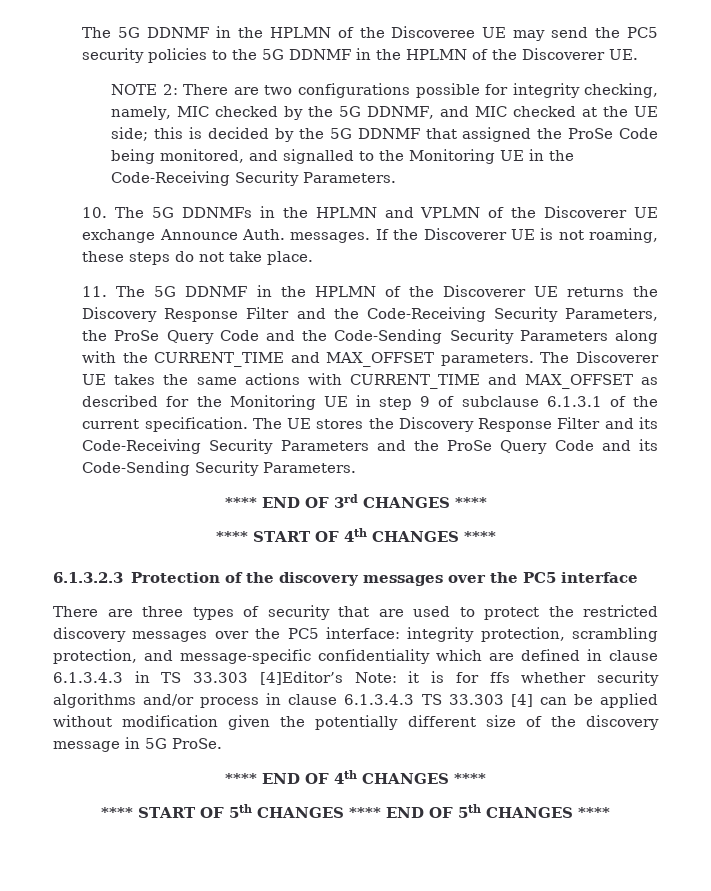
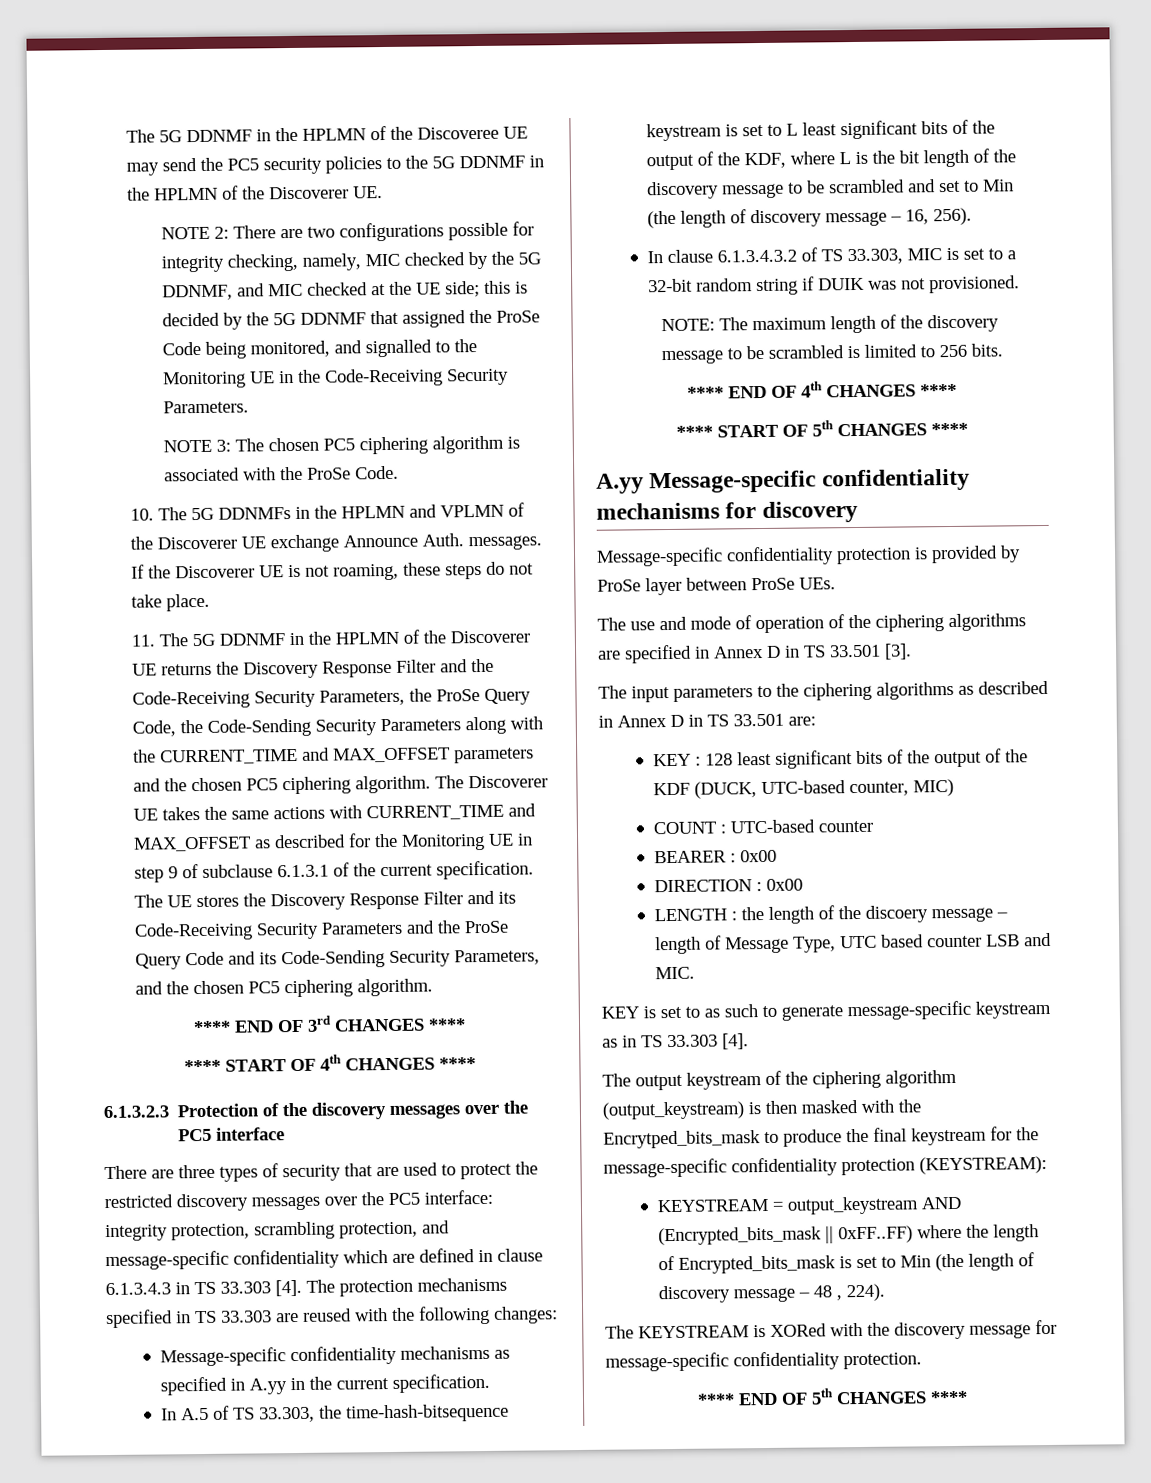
+ NOTE 3: The chosen PC5 ciphering algorithm is associated with the ProSe Code.
- 11. The 5G DDNMF in the HPLMN of the Discoverer UE returns the Discovery Response Filter and the Code-Receiving Security Parameters, the ProSe Query Code and the Code-Sending Security Parameters along with the CURRENT_TIME and MAX_OFFSET parameters.
+ 11. The 5G DDNMF in the HPLMN of the Discoverer UE returns the Discovery Response Filter and the Code-Receiving Security Parameters, the ProSe Query Code, the Code-Sending Security Parameters along with the CURRENT_TIME and MAX_OFFSET parameters and the chosen PC5 ciphering algorithm.
- The UE stores the Discovery Response Filter and its Code-Receiving Security Parameters and the ProSe Query Code and its Code-Sending Security Parameters.
+ The UE stores the Discovery Response Filter and its Code-Receiving Security Parameters and the ProSe Query Code and its Code-Sending Security Parameters, and the chosen PC5 ciphering algorithm.
- There are three types of security that are used to protect the restricted discovery messages over the PC5 interface: integrity protection, scrambling protection, and message-specific confidentiality which are defined in clause 6.1.3.4.3 in TS 33.303 [4]Editor’s Note: it is for ffs whether security algorithms and/or process in clause 6.1.3.4.3 TS 33.303 [4] can be applied without modification given the potentially different size of the discovery message in 5G ProSe.
+ There are three types of security that are used to protect the restricted discovery messages over the PC5 interface: integrity protection, scrambling protection, and message-specific confidentiality which are defined in clause 6.1.3.4.3 in TS 33.303 [4]. The protection mechanisms specified in TS 33.303 are reused with the following changes:
+ Message-specific confidentiality mechanisms as specified in A.yy in the current specification.
+ In A.5 of TS 33.303, the time-hash-bitsequence keystream is set to L least significant bits of the output of the KDF, where L is the bit length of the discovery message to be scrambled and set to Min (the length of discovery message – 16, 256).
+ In clause 6.1.3.4.3.2 of TS 33.303, MIC is set to a 32-bit random string if DUIK was not provisioned.
+ NOTE: The maximum length of the discovery message to be scrambled is limited to 256 bits.
- **** START OF 5th CHANGES **** END OF 5th CHANGES ****
+ **** START OF 5th CHANGES ****
+ A.yy Message-specific confidentiality mechanisms for discovery
+ Message-specific confidentiality protection is provided by ProSe layer between ProSe UEs.
+ The use and mode of operation of the ciphering algorithms are specified in Annex D in TS 33.501 [3].
+ The input parameters to the ciphering algorithms as described in Annex D in TS 33.501 are:
+ KEY : 128 least significant bits of the output of the KDF (DUCK, UTC-based counter, MIC)
+ COUNT : UTC-based counter
+ BEARER : 0x00
+ DIRECTION : 0x00
+ LENGTH : the length of the discoery message – length of Message Type, UTC based counter LSB and MIC.
+ KEY is set to as such to generate message-specific keystream as in TS 33.303 [4].
+ The output keystream of the ciphering algorithm (output_keystream) is then masked with the Encrytped_bits_mask to produce the final keystream for the message-specific confidentiality protection (KEYSTREAM):
+ KEYSTREAM = output_keystream AND (Encrypted_bits_mask || 0xFF..FF) where the length of Encrypted_bits_mask is set to Min (the length of discovery message – 48 , 224).
+ The KEYSTREAM is XORed with the discovery message for message-specific confidentiality protection.
+ **** END OF 5th CHANGES ****

